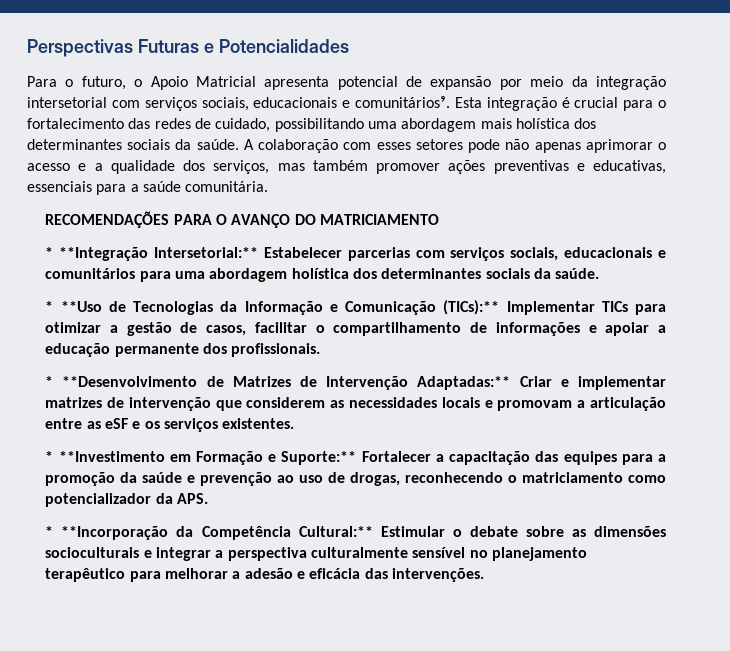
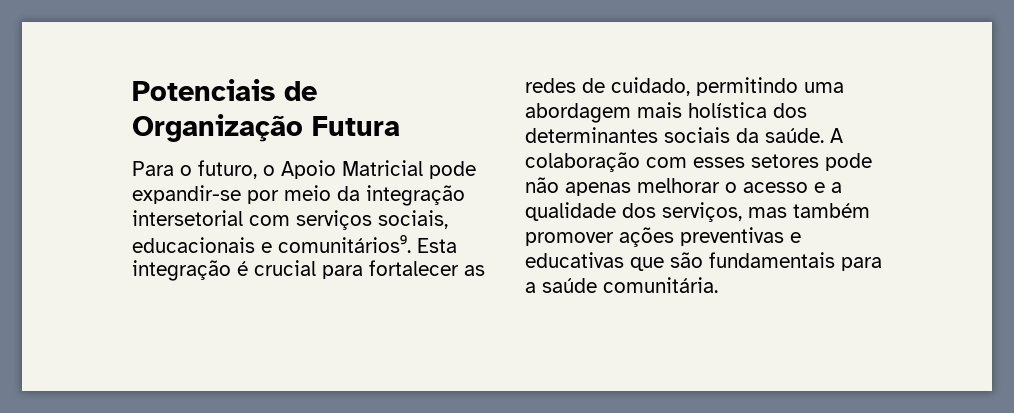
- Perspectivas Futuras e Potencialidades
+ Potenciais de Organização Futura
- Para o futuro, o Apoio Matricial apresenta potencial de expansão por meio da integração intersetorial com serviços sociais, educacionais e comunitários⁹.
+ Para o futuro, o Apoio Matricial pode expandir-se por meio da integração intersetorial com serviços sociais, educacionais e comunitários⁹.
- Esta integração é crucial para o fortalecimento das redes de cuidado, possibilitando uma abordagem mais holística dos determinantes sociais da saúde.
+ Esta integração é crucial para fortalecer as redes de cuidado, permitindo uma abordagem mais holística dos determinantes sociais da saúde.
- A colaboração com esses setores pode não apenas aprimorar o acesso e a qualidade dos serviços, mas também promover ações preventivas e educativas, essenciais para a saúde comunitária.
+ A colaboração com esses setores pode não apenas melhorar o acesso e a qualidade dos serviços, mas também promover ações preventivas e educativas que são fundamentais para a saúde comunitária.
- RECOMENDAÇÕES PARA O AVANÇO DO MATRICIAMENTO
- * **Integração Intersetorial:** Estabelecer parcerias com serviços sociais, educacionais e comunitários para uma abordagem holística dos determinantes sociais da saúde.
- * **Uso de Tecnologias da Informação e Comunicação (TICs):** Implementar TICs para otimizar a gestão de casos, facilitar o compartilhamento de informações e apoiar a educação permanente dos profissionais.
- * **Desenvolvimento de Matrizes de Intervenção Adaptadas:** Criar e implementar matrizes de intervenção que considerem as necessidades locais e promovam a articulação entre as eSF e os serviços existentes.
- * **Investimento em Formação e Suporte:** Fortalecer a capacitação das equipes para a promoção da saúde e prevenção ao uso de drogas, reconhecendo o matriciamento como potencializador da APS.
- * **Incorporação da Competência Cultural:** Estimular o debate sobre as dimensões socioculturais e integrar a perspectiva culturalmente sensível no planejamento terapêutico para melhorar a adesão e eficácia das intervenções.

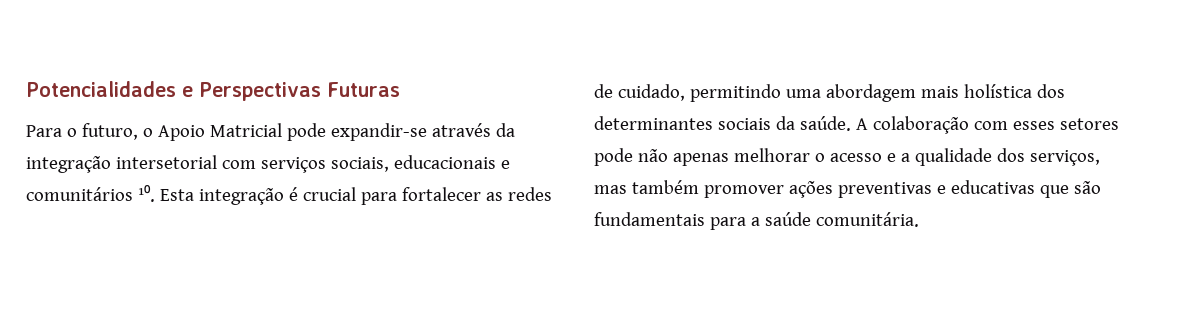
- Potenciais de Organização Futura
+ Potencialidades e Perspectivas Futuras
- Para o futuro, o Apoio Matricial pode expandir-se por meio da integração intersetorial com serviços sociais, educacionais e comunitários⁹. Esta integração é crucial para fortalecer as redes de cuidado, permitindo uma abordagem mais holística dos determinantes sociais da saúde.
+ Para o futuro, o Apoio Matricial pode expandir-se através da integração intersetorial com serviços sociais, educacionais e comunitários ¹⁰. Esta integração é crucial para fortalecer as redes de cuidado, permitindo uma abordagem mais holística dos determinantes sociais da saúde.

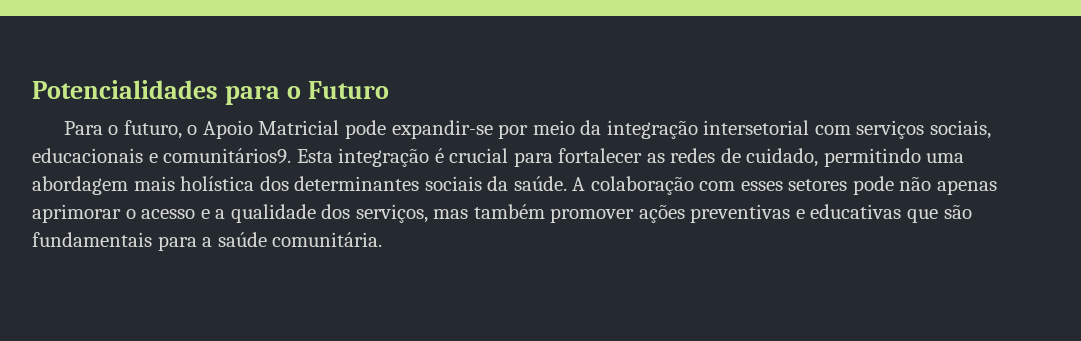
- Potencialidades e Perspectivas Futuras
+ Potencialidades para o Futuro
- Para o futuro, o Apoio Matricial pode expandir-se através da integração intersetorial com serviços sociais, educacionais e comunitários ¹⁰. Esta integração é crucial para fortalecer as redes de cuidado, permitindo uma abordagem mais holística dos determinantes sociais da saúde.
+ Para o futuro, o Apoio Matricial pode expandir-se por meio da integração intersetorial com serviços sociais, educacionais e comunitários9. Esta integração é crucial para fortalecer as redes de cuidado, permitindo uma abordagem mais holística dos determinantes sociais da saúde.
- A colaboração com esses setores pode não apenas melhorar o acesso e a qualidade dos serviços, mas também promover ações preventivas e educativas que são fundamentais para a saúde comunitária.
+ A colaboração com esses setores pode não apenas aprimorar o acesso e a qualidade dos serviços, mas também promover ações preventivas e educativas que são fundamentais para a saúde comunitária.

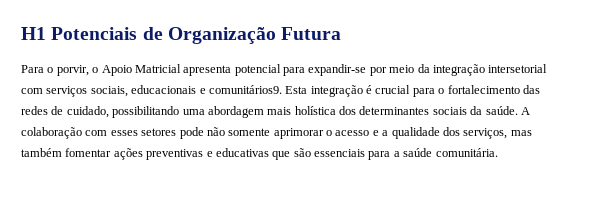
- Potencialidades para o Futuro
+ H1 Potenciais de Organização Futura
- Para o futuro, o Apoio Matricial pode expandir-se por meio da integração intersetorial com serviços sociais, educacionais e comunitários9.
+ Para o porvir, o Apoio Matricial apresenta potencial para expandir-se por meio da integração intersetorial com serviços sociais, educacionais e comunitários9.
- Esta integração é crucial para fortalecer as redes de cuidado, permitindo uma abordagem mais holística dos determinantes sociais da saúde.
+ Esta integração é crucial para o fortalecimento das redes de cuidado, possibilitando uma abordagem mais holística dos determinantes sociais da saúde.
- A colaboração com esses setores pode não apenas aprimorar o acesso e a qualidade dos serviços, mas também promover ações preventivas e educativas que são fundamentais para a saúde comunitária.
+ A colaboração com esses setores pode não somente aprimorar o acesso e a qualidade dos serviços, mas também fomentar ações preventivas e educativas que são essenciais para a saúde comunitária.

